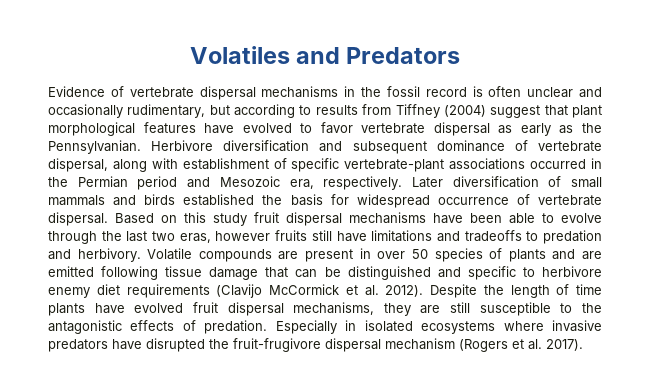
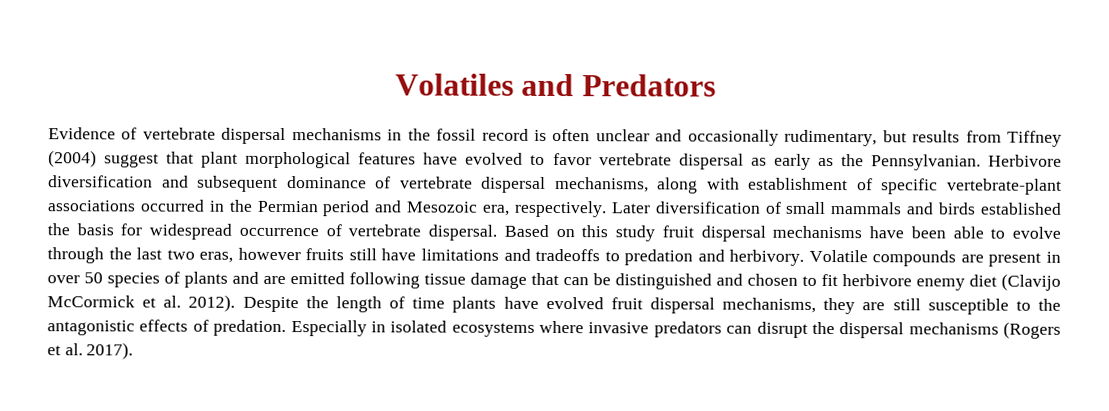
- Evidence of vertebrate dispersal mechanisms in the fossil record is often unclear and occasionally rudimentary, but according to results from Tiffney (2004) suggest that plant morphological features have evolved to favor vertebrate dispersal as early as the Pennsylvanian.
+ Evidence of vertebrate dispersal mechanisms in the fossil record is often unclear and occasionally rudimentary, but results from Tiffney (2004) suggest that plant morphological features have evolved to favor vertebrate dispersal as early as the Pennsylvanian.
- Herbivore diversification and subsequent dominance of vertebrate dispersal, along with establishment of specific vertebrate-plant associations occurred in the Permian period and Mesozoic era, respectively.
+ Herbivore diversification and subsequent dominance of vertebrate dispersal mechanisms, along with establishment of specific vertebrate-plant associations occurred in the Permian period and Mesozoic era, respectively.
- Volatile compounds are present in over 50 species of plants and are emitted following tissue damage that can be distinguished and specific to herbivore enemy diet requirements (Clavijo McCormick et al. 2012).
+ Volatile compounds are present in over 50 species of plants and are emitted following tissue damage that can be distinguished and chosen to fit herbivore enemy diet (Clavijo McCormick et al. 2012).
- Especially in isolated ecosystems where invasive predators have disrupted the fruit-frugivore dispersal mechanism (Rogers et al. 2017).
+ Especially in isolated ecosystems where invasive predators can disrupt the dispersal mechanisms (Rogers et al. 2017).

